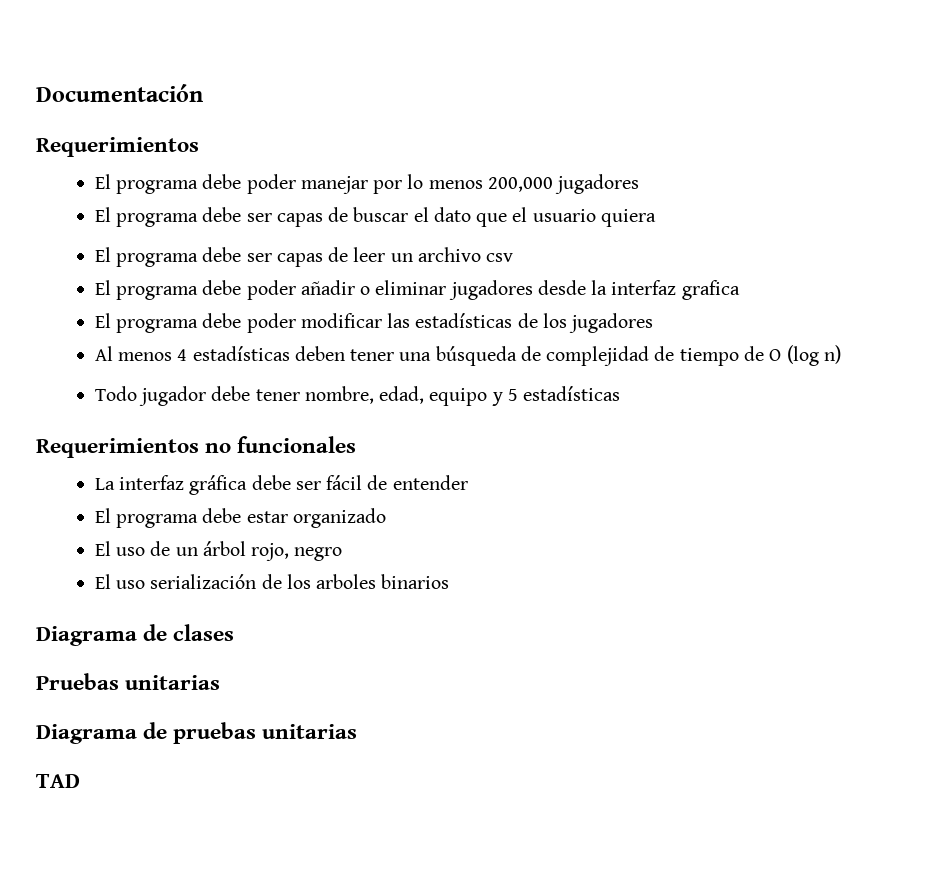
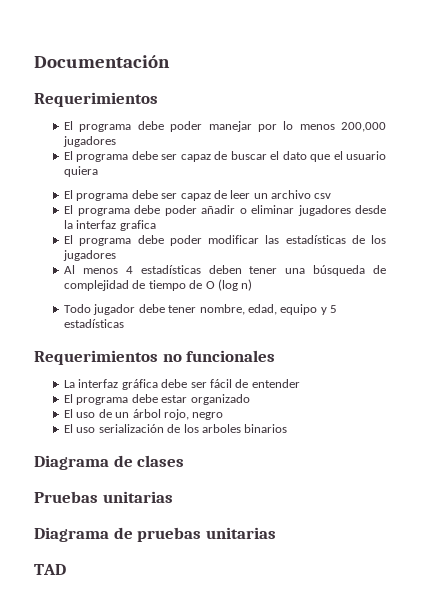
- El programa debe ser capas de buscar el dato que el usuario quiera
+ El programa debe ser capaz de buscar el dato que el usuario quiera
- El programa debe ser capas de leer un archivo csv
+ El programa debe ser capaz de leer un archivo csv

